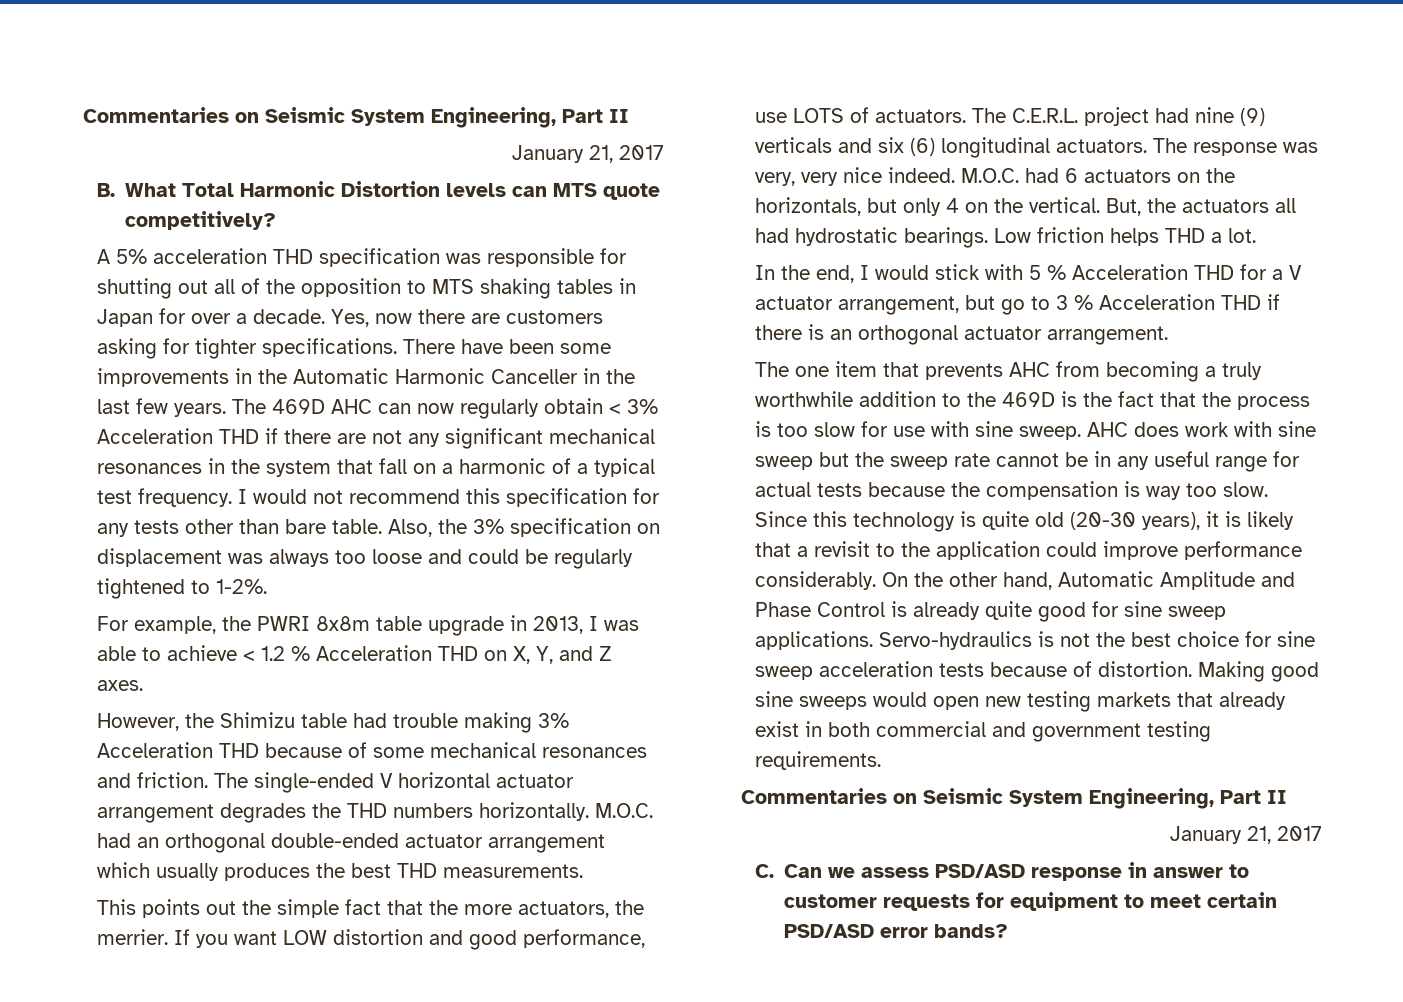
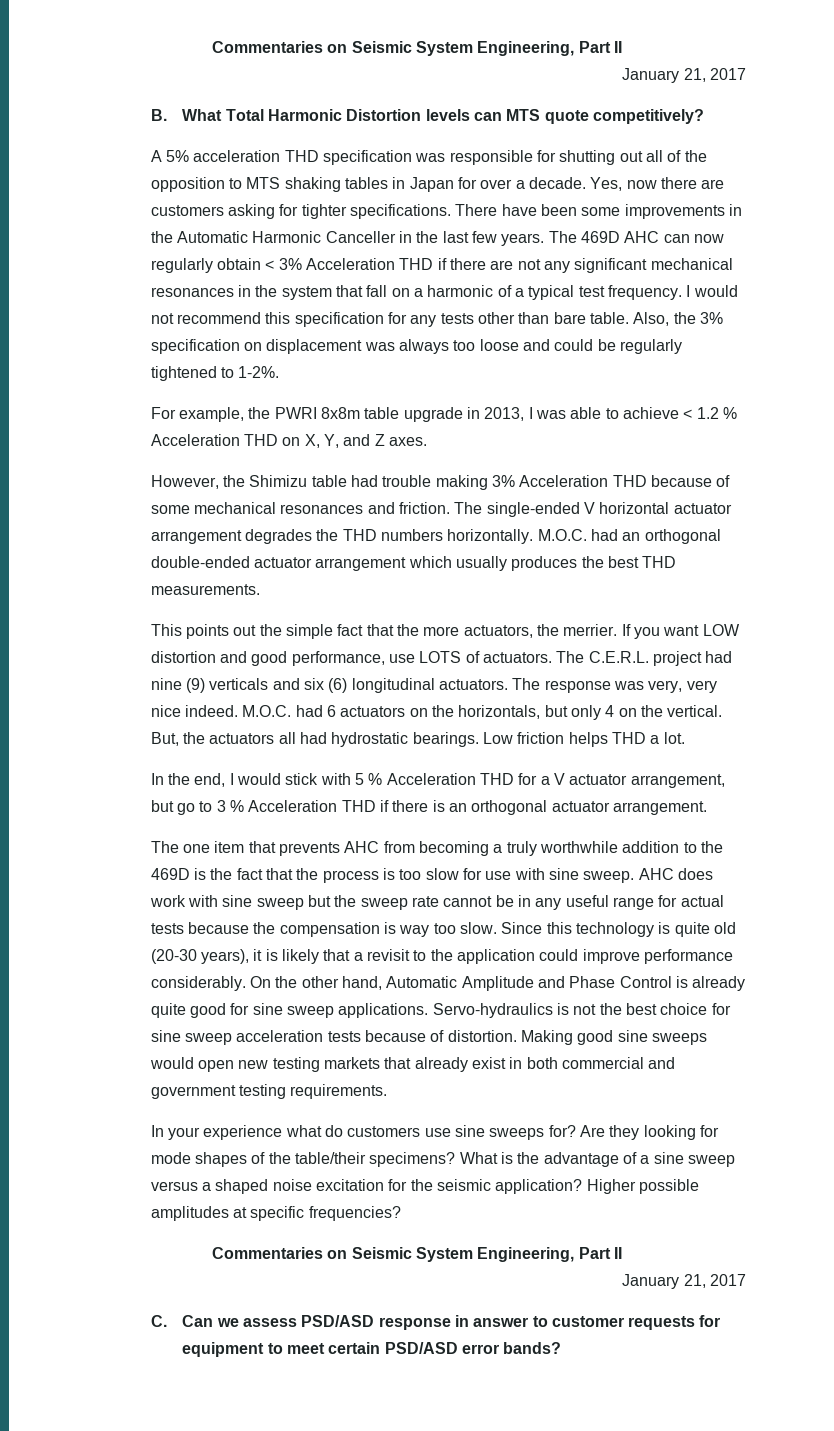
+ In your experience what do customers use sine sweeps for? Are they looking for mode shapes of the table/their specimens? What is the advantage of a sine sweep versus a shaped noise excitation for the seismic application? Higher possible amplitudes at specific frequencies?

